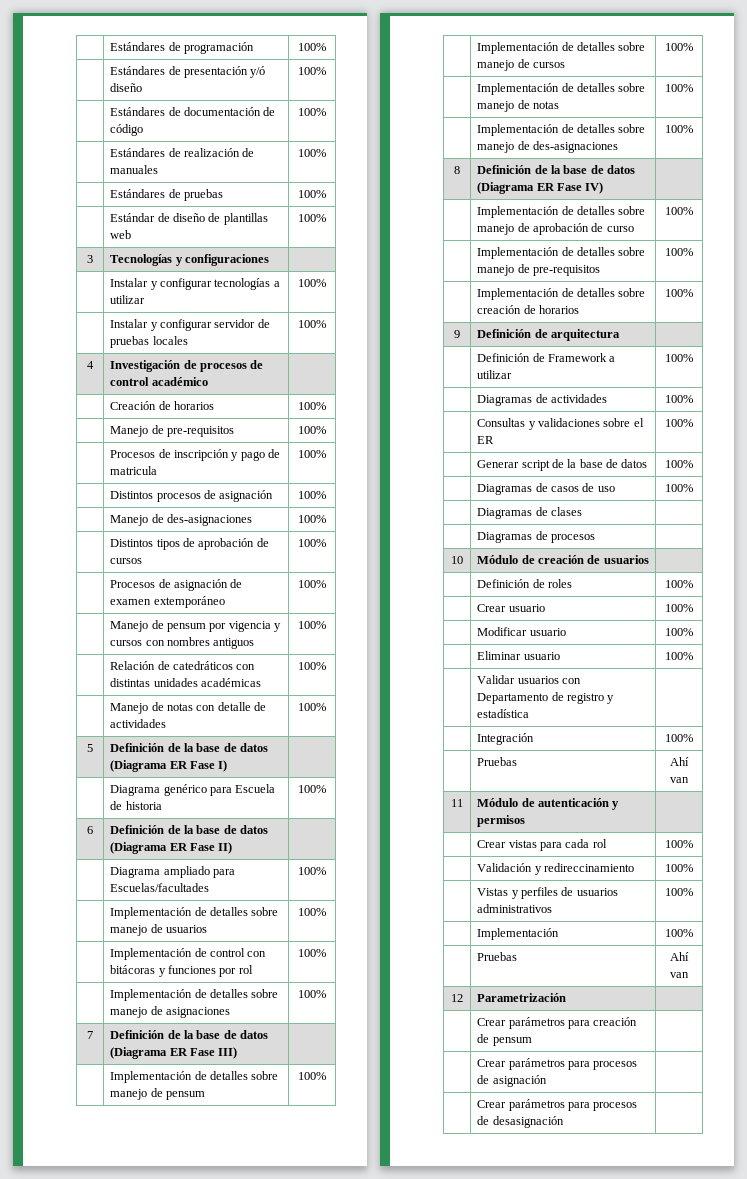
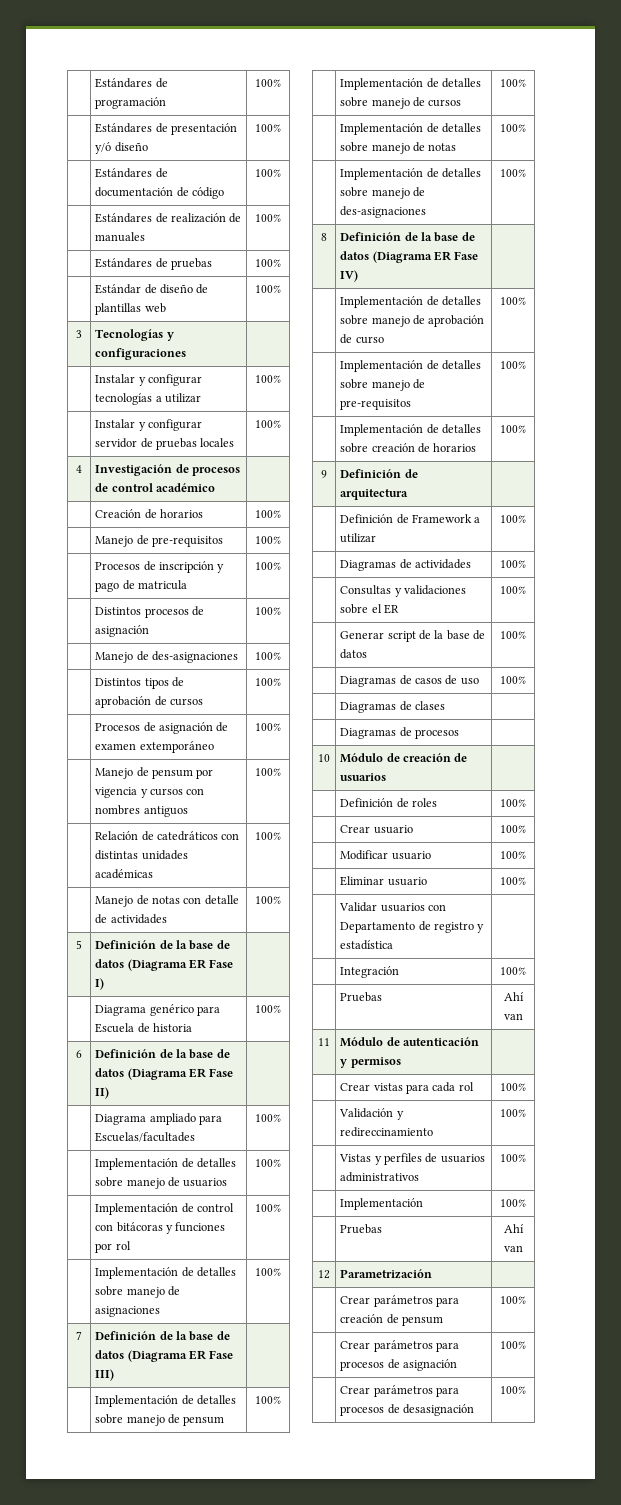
- | Crear parámetros para creación de pensum |
+ | Crear parámetros para creación de pensum | 100%
- | Crear parámetros para procesos de asignación |
+ | Crear parámetros para procesos de asignación | 100%
- | Crear parámetros para procesos de desasignación |
+ | Crear parámetros para procesos de desasignación | 100%

